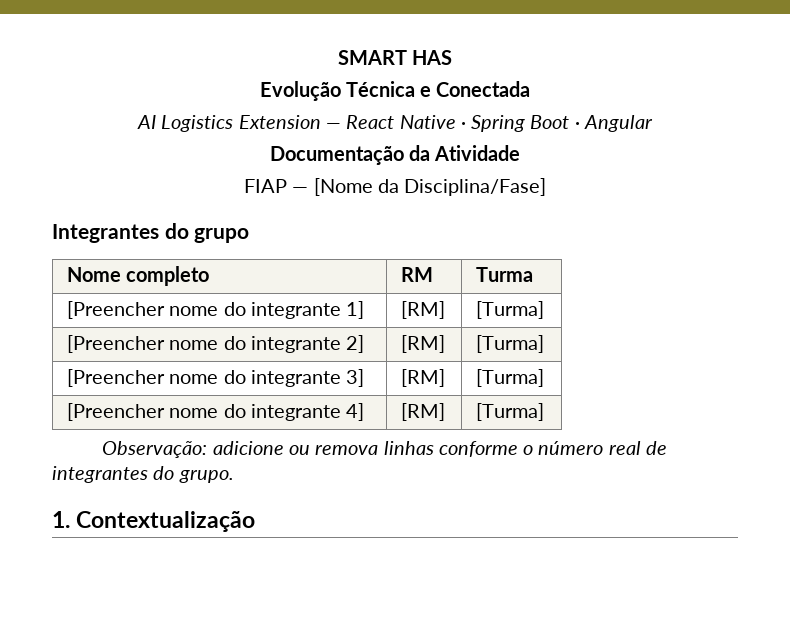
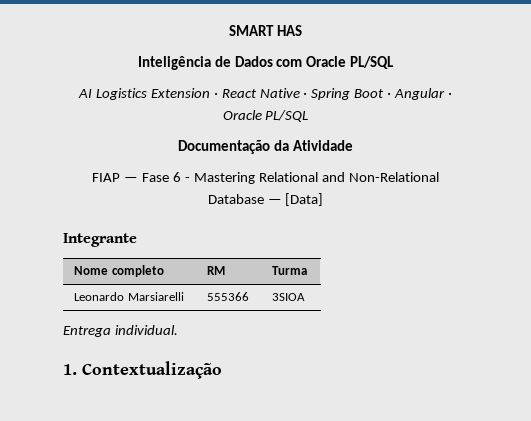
- Evolução Técnica e Conectada
+ Inteligência de Dados com Oracle PL/SQL
- AI Logistics Extension — React Native · Spring Boot · Angular
+ AI Logistics Extension · React Native · Spring Boot · Angular · Oracle PL/SQL
- FIAP — [Nome da Disciplina/Fase]
- Integrantes do grupo
+ FIAP — Fase 6 - Mastering Relational and Non-Relational Database — [Data]
+ Integrante
  Nome completo | RM | Turma
- [Preencher nome do integrante 1] | [RM] | [Turma]
- [Preencher nome do integrante 2] | [RM] | [Turma]
- [Preencher nome do integrante 3] | [RM] | [Turma]
- [Preencher nome do integrante 4] | [RM] | [Turma]
- Observação: adicione ou remova linhas conforme o número real de integrantes do grupo.
+ Leonardo Marsiarelli | 555366 | 3SIOA
+ Entrega individual.

